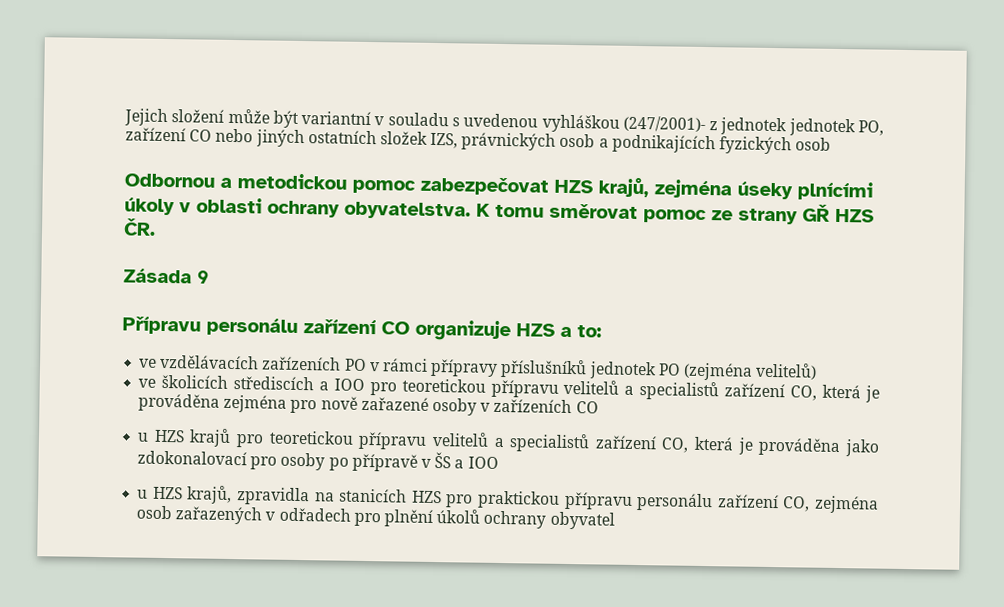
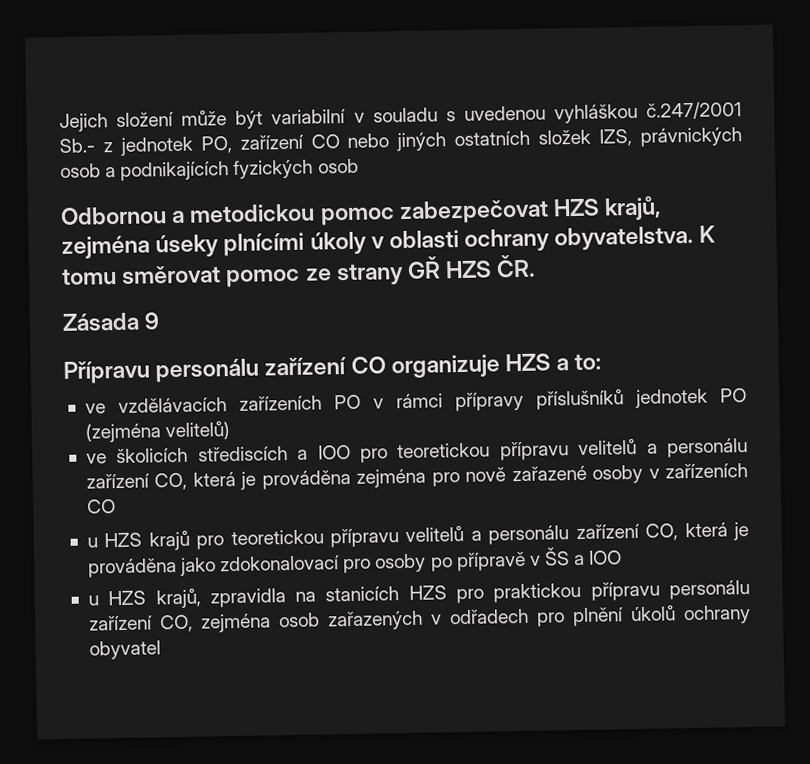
- Jejich složení může být variantní v souladu s uvedenou vyhláškou (247/2001)- z jednotek jednotek PO, zařízení CO nebo jiných ostatních složek IZS, právnických osob a podnikajících fyzických osob
+ Jejich složení může být variabilní v souladu s uvedenou vyhláškou č.247/2001 Sb.- z jednotek PO, zařízení CO nebo jiných ostatních složek IZS, právnických osob a podnikajících fyzických osob
- ve školicích střediscích a IOO pro teoretickou přípravu velitelů a specialistů zařízení CO, která je prováděna zejména pro nově zařazené osoby v zařízeních CO
+ ve školicích střediscích a IOO pro teoretickou přípravu velitelů a personálu zařízení CO, která je prováděna zejména pro nově zařazené osoby v zařízeních CO
- u HZS krajů pro teoretickou přípravu velitelů a specialistů zařízení CO, která je prováděna jako zdokonalovací pro osoby po přípravě v ŠS a IOO
+ u HZS krajů pro teoretickou přípravu velitelů a personálu zařízení CO, která je prováděna jako zdokonalovací pro osoby po přípravě v ŠS a IOO

